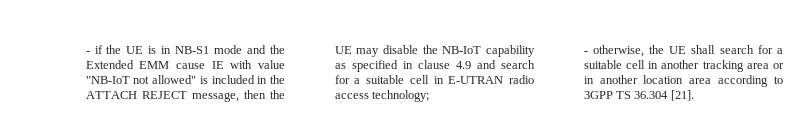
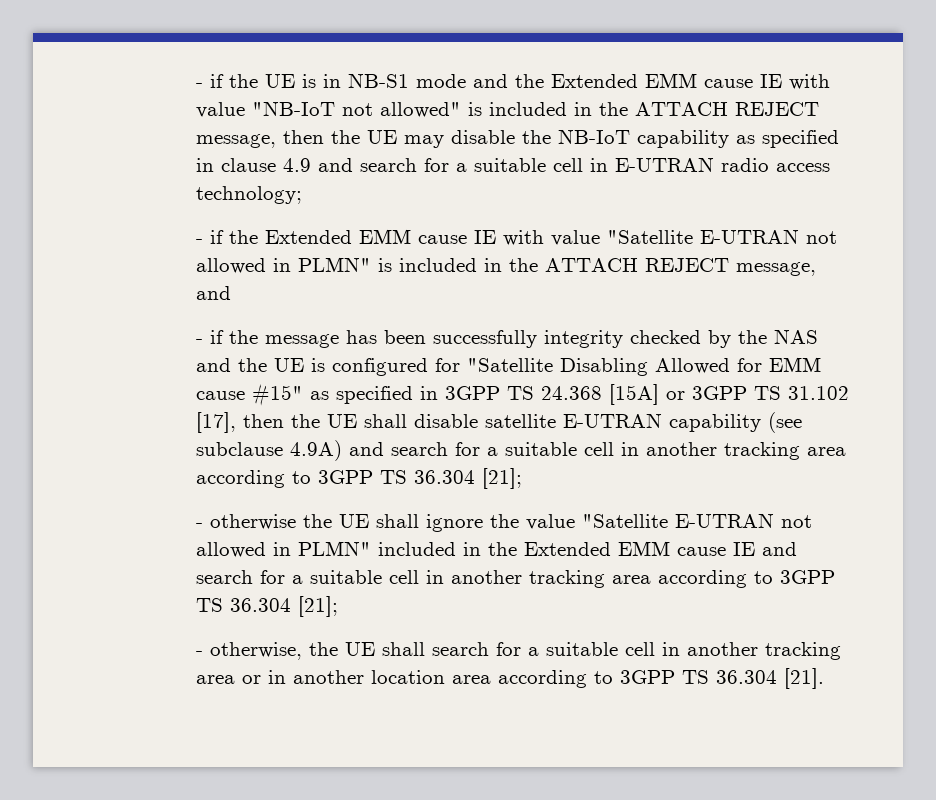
+ - if the Extended EMM cause IE with value "Satellite E-UTRAN not allowed in PLMN" is included in the ATTACH REJECT message, and
+ - if the message has been successfully integrity checked by the NAS and the UE is configured for "Satellite Disabling Allowed for EMM cause #15" as specified in 3GPP TS 24.368 [15A] or 3GPP TS 31.102 [17], then the UE shall disable satellite E-UTRAN capability (see subclause 4.9A) and search for a suitable cell in another tracking area according to 3GPP TS 36.304 [21];
+ - otherwise the UE shall ignore the value "Satellite E-UTRAN not allowed in PLMN" included in the Extended EMM cause IE and search for a suitable cell in another tracking area according to 3GPP TS 36.304 [21];

